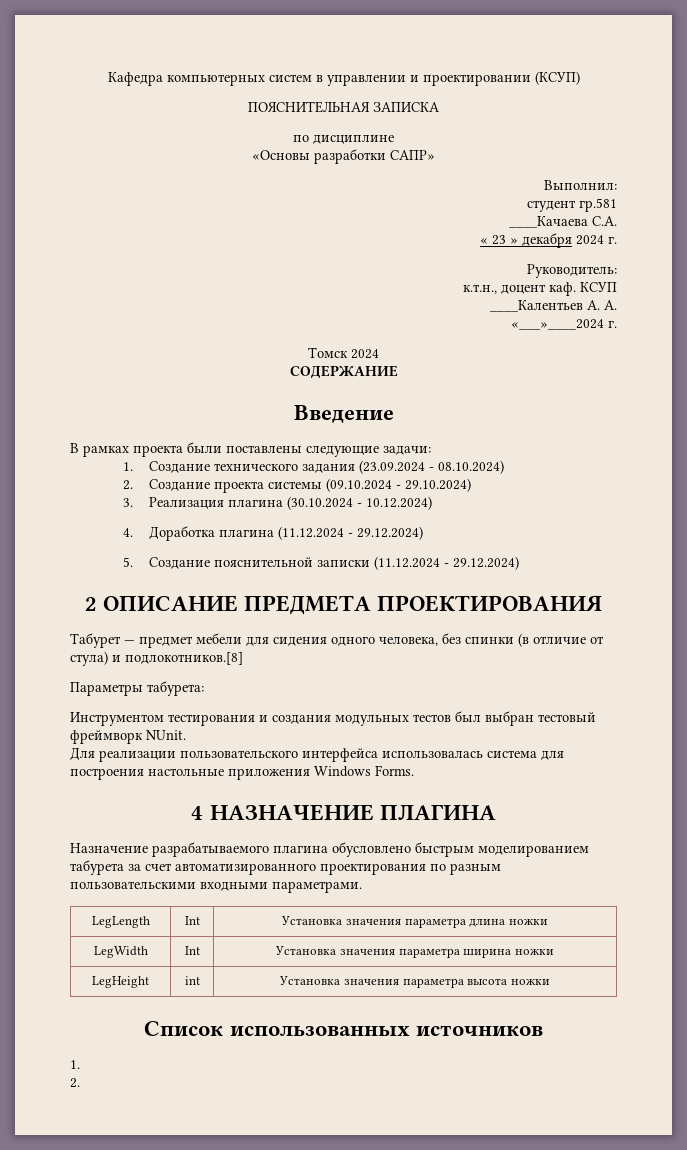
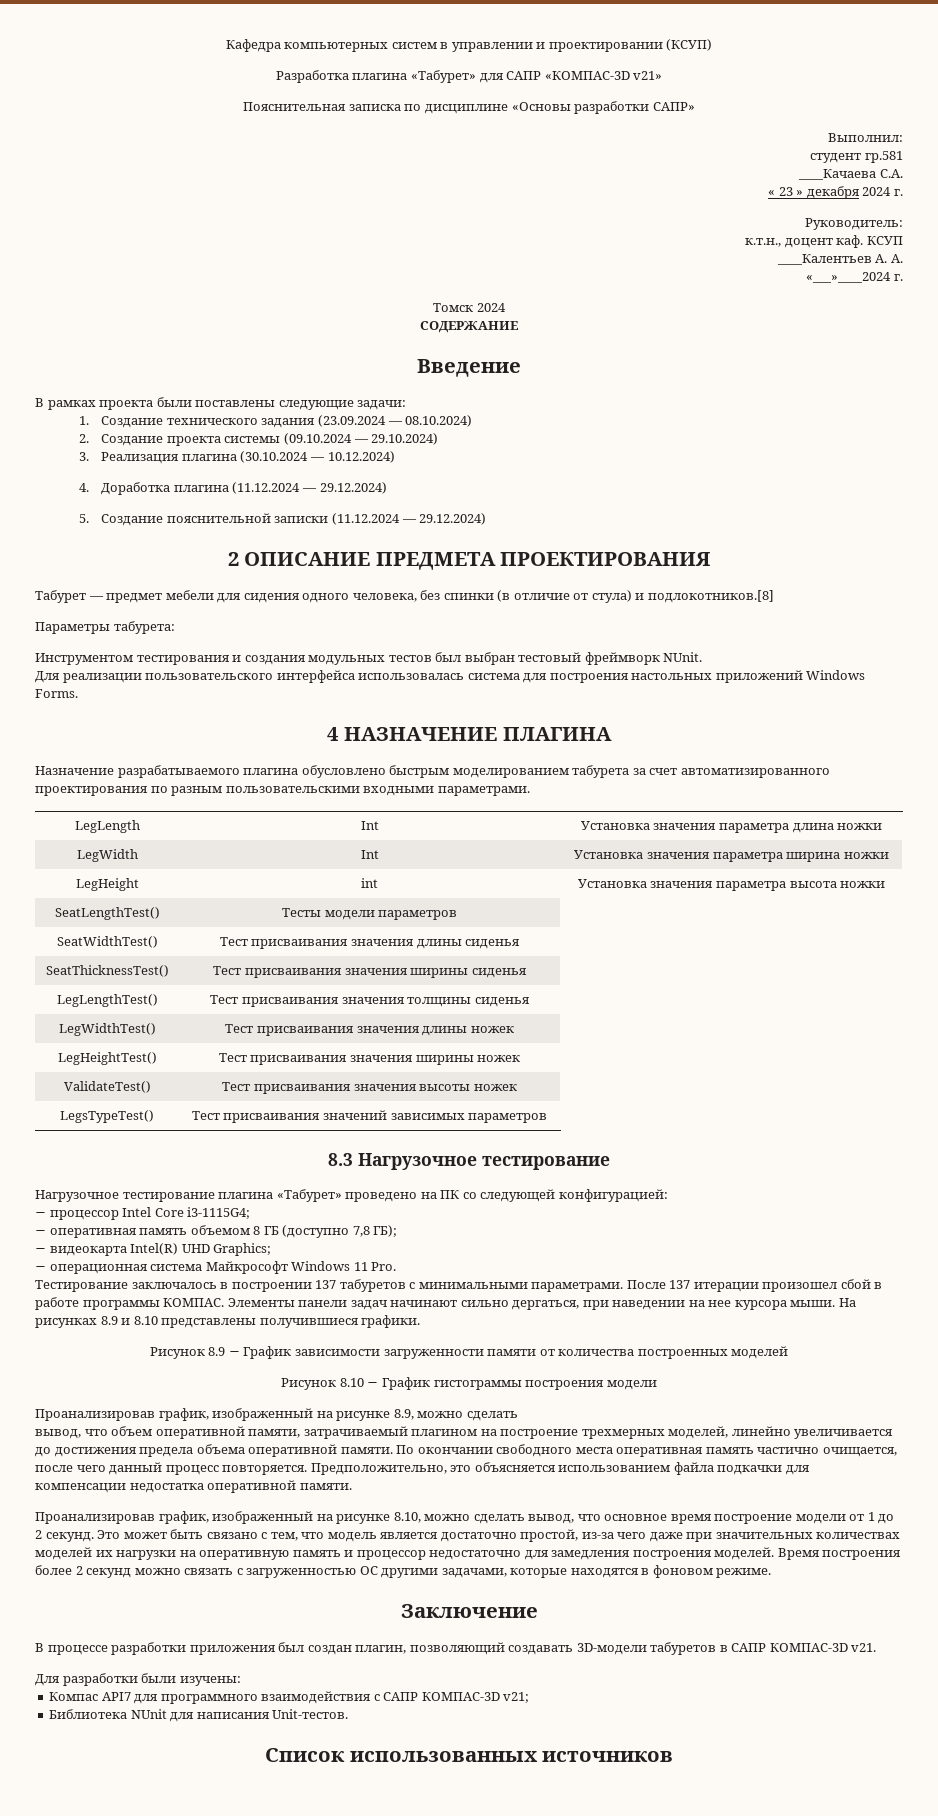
- ПОЯСНИТЕЛЬНАЯ ЗАПИСКА
- по дисциплине
- «Основы разработки САПР»
+ Разработка плагина «Табурет» для САПР «КОМПАС-3D v21»
+ Пояснительная записка по дисциплине «Основы разработки САПР»
- 1. Создание технического задания (23.09.2024 - 08.10.2024)
+ 1. Создание технического задания (23.09.2024 — 08.10.2024)
- 2. Создание проекта системы (09.10.2024 - 29.10.2024)
+ 2. Создание проекта системы (09.10.2024 — 29.10.2024)
- 3. Реализация плагина (30.10.2024 - 10.12.2024)
+ 3. Реализация плагина (30.10.2024 — 10.12.2024)
- 4. Доработка плагина (11.12.2024 - 29.12.2024)
+ 4. Доработка плагина (11.12.2024 — 29.12.2024)
- 5. Создание пояснительной записки (11.12.2024 - 29.12.2024)
+ 5. Создание пояснительной записки (11.12.2024 — 29.12.2024)
- Для реализации пользовательского интерфейса использовалась система для построения настольные приложения Windows Forms.
+ Для реализации пользовательского интерфейса использовалась система для построения настольных приложений Windows Forms.
+ SeatLengthTest() | Тесты модели параметров
+ SeatWidthTest() | Тест присваивания значения длины сиденья
+ SeatThicknessTest() | Тест присваивания значения ширины сиденья
+ LegLengthTest() | Тест присваивания значения толщины сиденья
+ LegWidthTest() | Тест присваивания значения длины ножек
+ LegHeightTest() | Тест присваивания значения ширины ножек
+ ValidateTest() | Тест присваивания значения высоты ножек
+ LegsTypeTest() | Тест присваивания значений зависимых параметров
+ 8.3 Нагрузочное тестирование
+ Нагрузочное тестирование плагина «Табурет» проведено на ПК со следующей конфигурацией:
+ − процессор Intel Core i3-1115G4;
+ − оперативная память объемом 8 ГБ (доступно 7,8 ГБ);
+ − видеокарта Intel(R) UHD Graphics;
+ − операционная система Майкрософт Windows 11 Pro.
+ Тестирование заключалось в построении 137 табуретов с минимальными параметрами. После 137 итерации произошел сбой в работе программы КОМПАС. Элементы панели задач начинают сильно дергаться, при наведении на нее курсора мыши. На рисунках 8.9 и 8.10 представлены получившиеся графики.
+ Рисунок 8.9 − График зависимости загруженности памяти от количества построенных моделей
+ Рисунок 8.10 − График гистограммы построения модели
+ Проанализировав график, изображенный на рисунке 8.9, можно сделать
+ вывод, что объем оперативной памяти, затрачиваемый плагином на построение трехмерных моделей, линейно увеличивается до достижения предела объема оперативной памяти. По окончании свободного места оперативная память частично очищается, после чего данный процесс повторяется. Предположительно, это объясняется использованием файла подкачки для компенсации недостатка оперативной памяти.
+ Проанализировав график, изображенный на рисунке 8.10, можно сделать вывод, что основное время построение модели от 1 до 2 секунд. Это может быть связано с тем, что модель является достаточно простой, из-за чего даже при значительных количествах моделей их нагрузки на оперативную память и процессор недостаточно для замедления построения моделей. Время построения более 2 секунд можно связать с загруженностью ОС другими задачами, которые находятся в фоновом режиме.
+ Заключение
+ В процессе разработки приложения был создан плагин, позволяющий создавать 3D-модели табуретов в САПР КОМПАС-3D v21.
+ Для разработки были изучены:
+ Компас API7 для программного взаимодействия с САПР КОМПАС-3D v21;
+ Библиотека NUnit для написания Unit-тестов.
  Список использованных источников
- 1.
- 2.

